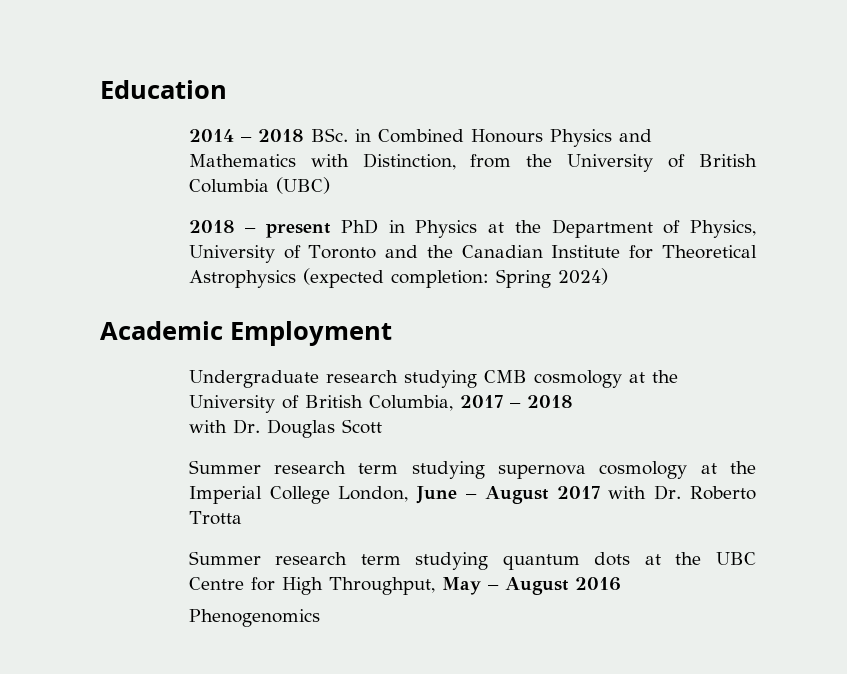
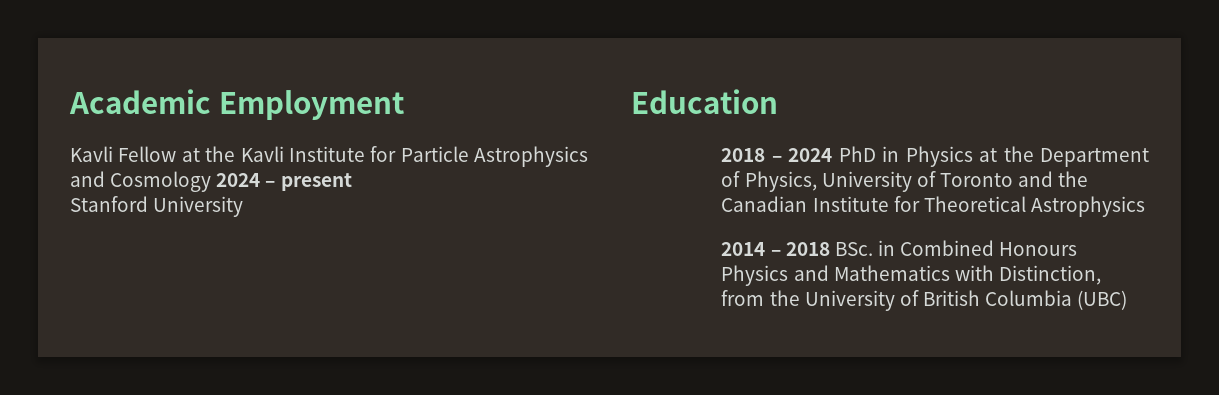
+ Academic Employment
+ Kavli Fellow at the Kavli Institute for Particle Astrophysics and Cosmology 2024 – present
+ Stanford University
  Education
+ 2018 – 2024 PhD in Physics at the Department of Physics, University of Toronto and the Canadian Institute for Theoretical Astrophysics
- 2018 – present PhD in Physics at the Department of Physics, University of Toronto and the Canadian Institute for Theoretical Astrophysics (expected completion: Spring 2024)
- Academic Employment
- Undergraduate research studying CMB cosmology at the University of British Columbia, 2017 – 2018
- with Dr. Douglas Scott
- Summer research term studying supernova cosmology at the Imperial College London, June – August 2017 with Dr. Roberto Trotta
- Summer research term studying quantum dots at the UBC Centre for High Throughput, May – August 2016
- Phenogenomics

